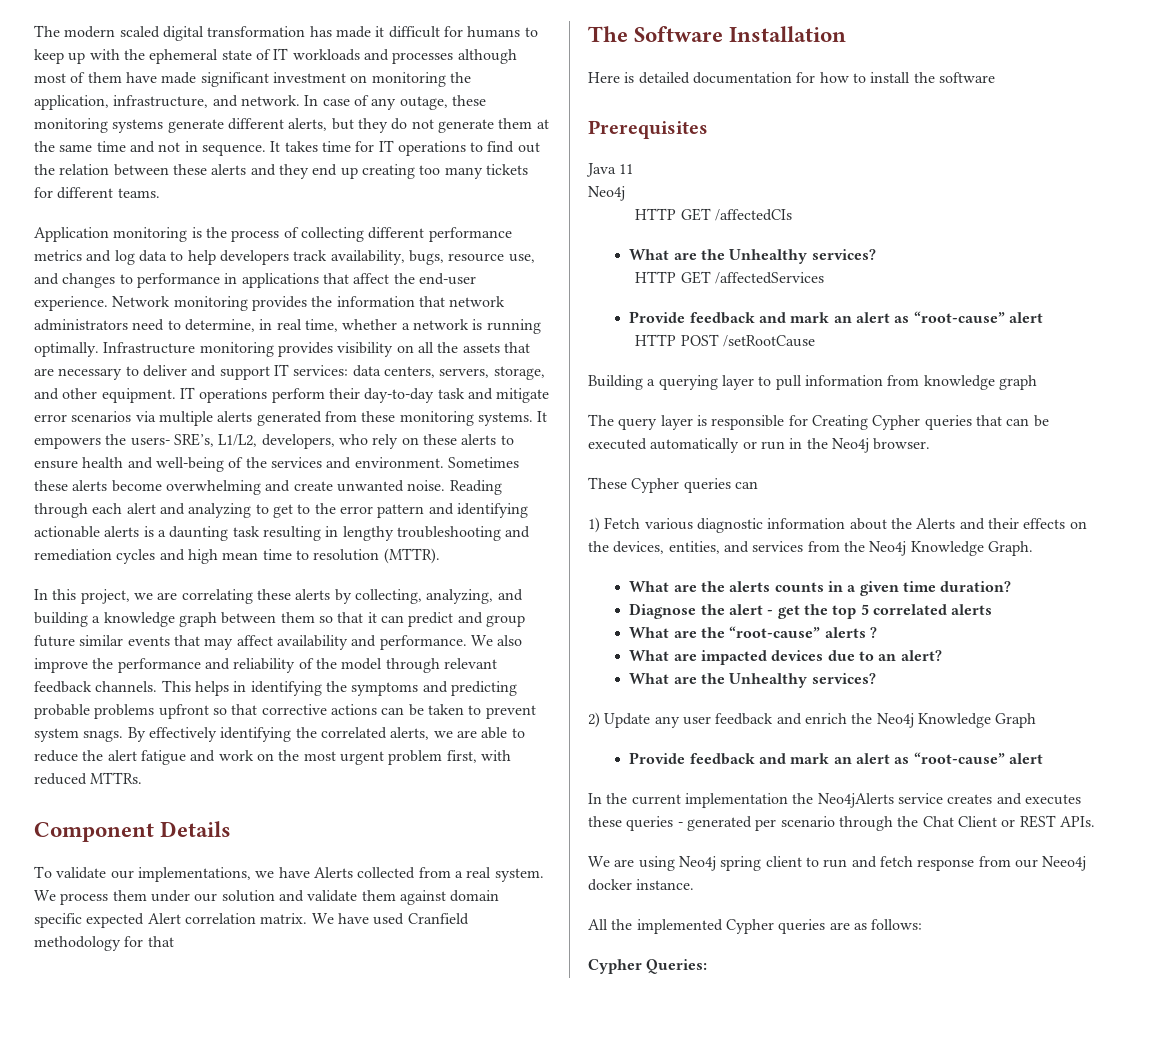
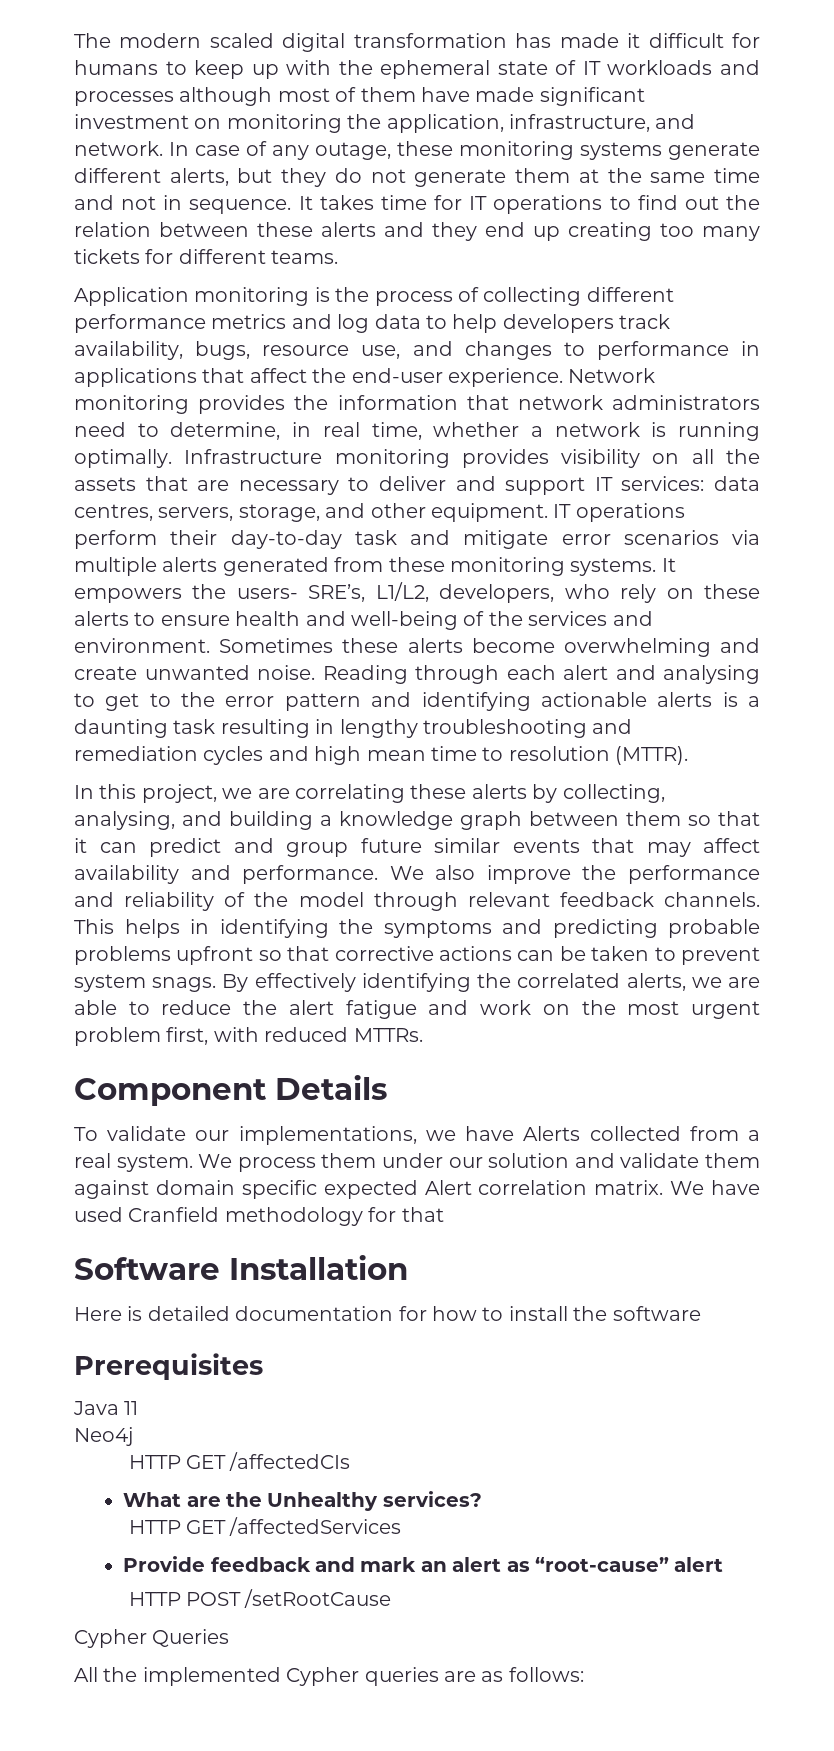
- Infrastructure monitoring provides visibility on all the assets that are necessary to deliver and support IT services: data centers, servers, storage, and other equipment.
+ Infrastructure monitoring provides visibility on all the assets that are necessary to deliver and support IT services: data centres, servers, storage, and other equipment.
- Reading through each alert and analyzing to get to the error pattern and identifying actionable alerts is a daunting task resulting in lengthy troubleshooting and remediation cycles and high mean time to resolution (MTTR).
+ Reading through each alert and analysing to get to the error pattern and identifying actionable alerts is a daunting task resulting in lengthy troubleshooting and remediation cycles and high mean time to resolution (MTTR).
- In this project, we are correlating these alerts by collecting, analyzing, and building a knowledge graph between them so that it can predict and group future similar events that may affect availability and performance.
+ In this project, we are correlating these alerts by collecting, analysing, and building a knowledge graph between them so that it can predict and group future similar events that may affect availability and performance.
- The Software Installation
+ Software Installation
- Building a querying layer to pull information from knowledge graph
- The query layer is responsible for Creating Cypher queries that can be executed automatically or run in the Neo4j browser.
- These Cypher queries can
- 1) Fetch various diagnostic information about the Alerts and their effects on the devices, entities, and services from the Neo4j Knowledge Graph.
- What are the alerts counts in a given time duration?
- Diagnose the alert - get the top 5 correlated alerts
- What are the “root-cause” alerts ?
- What are impacted devices due to an alert?
- What are the Unhealthy services?
- 2) Update any user feedback and enrich the Neo4j Knowledge Graph
- Provide feedback and mark an alert as “root-cause” alert
- In the current implementation the Neo4jAlerts service creates and executes these queries - generated per scenario through the Chat Client or REST APIs.
- We are using Neo4j spring client to run and fetch response from our Neeo4j docker instance.
+ Cypher Queries
- Cypher Queries:

